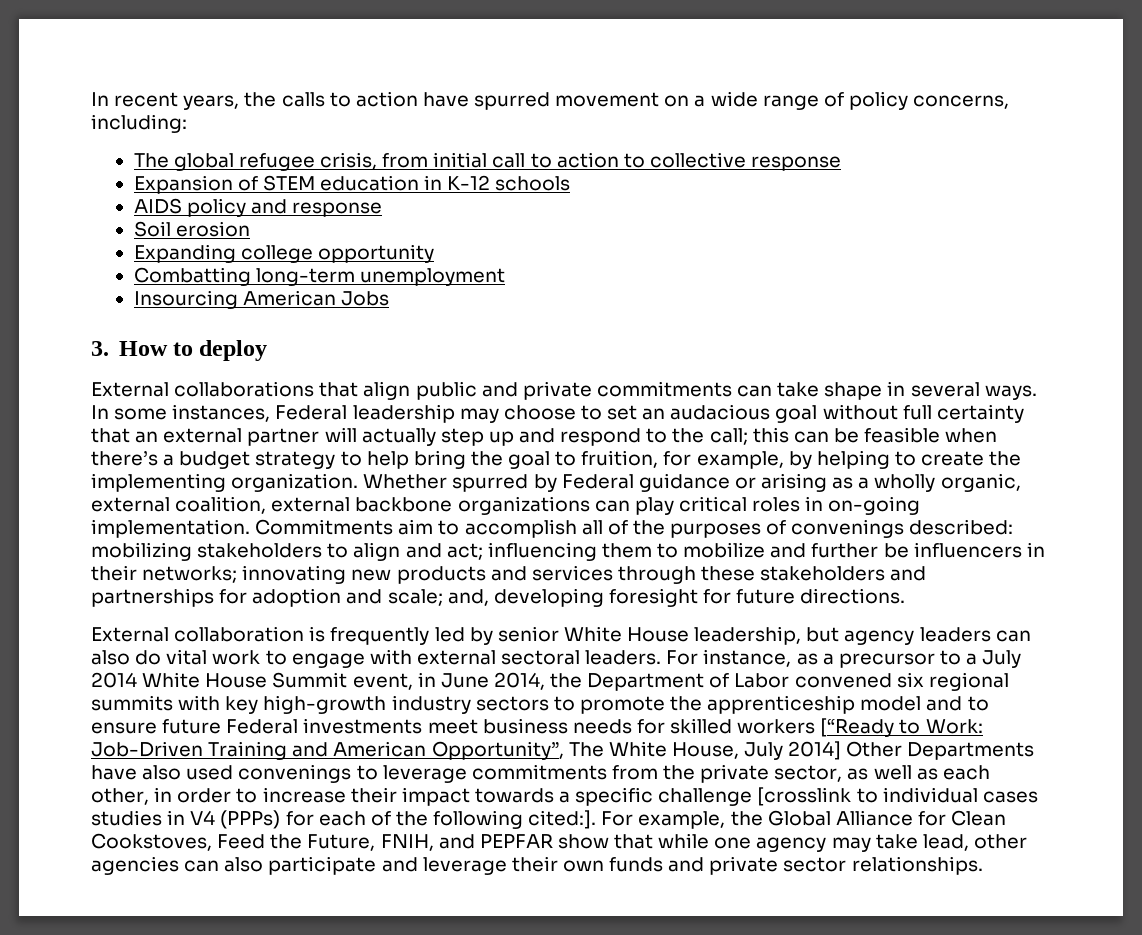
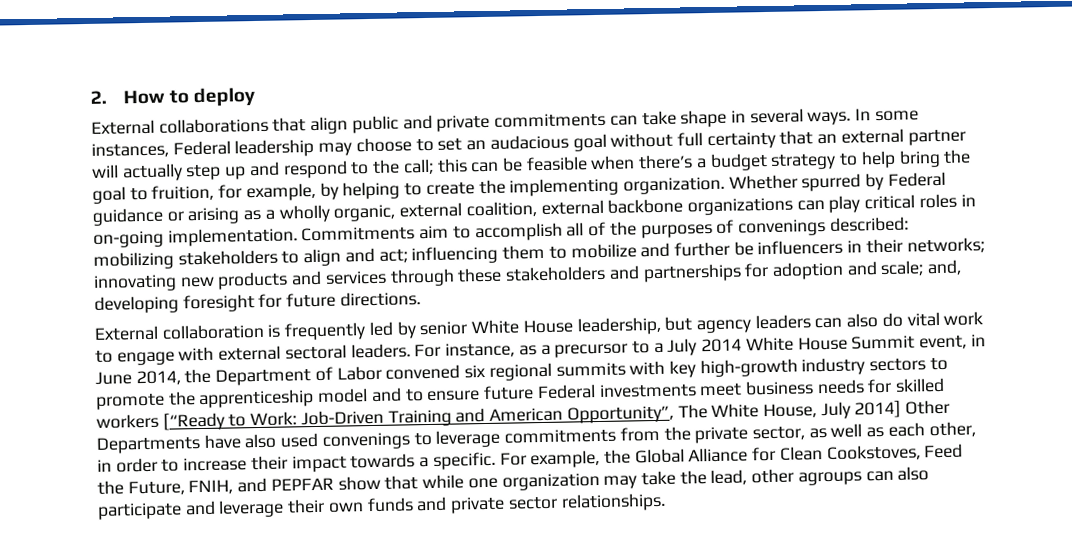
- In recent years, the calls to action have spurred movement on a wide range of policy concerns, including:
- The global refugee crisis, from initial call to action to collective response
- Expansion of STEM education in K-12 schools
- AIDS policy and response
- Soil erosion
- Expanding college opportunity
- Combatting long-term unemployment
- Insourcing American Jobs
- 3. How to deploy
+ 2. How to deploy
- Job-Driven Training and American Opportunity”, The White House, July 2014] Other Departments have also used convenings to leverage commitments from the private sector, as well as each other, in order to increase their impact towards a specific challenge [crosslink to individual cases studies in V4 (PPPs) for each of the following cited:].
+ Job-Driven Training and American Opportunity”, The White House, July 2014] Other Departments have also used convenings to leverage commitments from the private sector, as well as each other, in order to increase their impact towards a specific.
- For example, the Global Alliance for Clean Cookstoves, Feed the Future, FNIH, and PEPFAR show that while one agency may take lead, other agencies can also participate and leverage their own funds and private sector relationships.
+ For example, the Global Alliance for Clean Cookstoves, Feed the Future, FNIH, and PEPFAR show that while one organization may take the lead, other agroups can also participate and leverage their own funds and private sector relationships.

